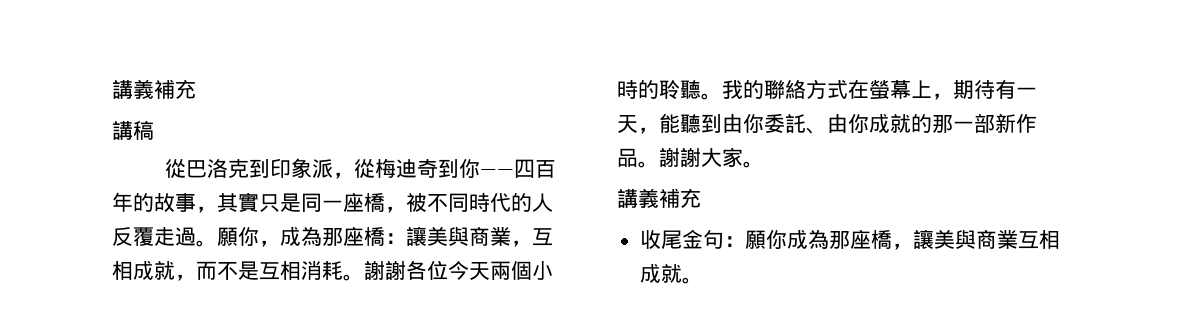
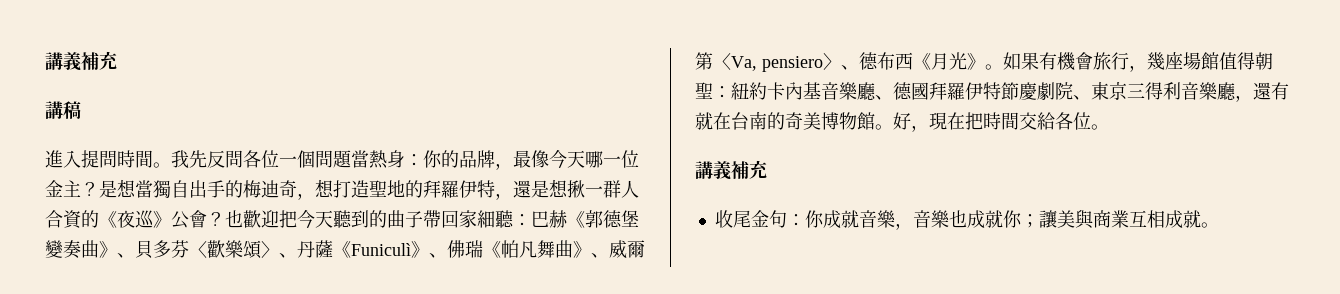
- 從巴洛克到印象派，從梅迪奇到你——四百年的故事，其實只是同一座橋，被不同時代的人反覆走過。願你，成為那座橋：讓美與商業，互相成就，而不是互相消耗。謝謝各位今天兩個小時的聆聽。我的聯絡方式在螢幕上，期待有一天，能聽到由你委託、由你成就的那一部新作品。謝謝大家。
+ 進入提問時間。我先反問各位一個問題當熱身：你的品牌，最像今天哪一位金主？是想當獨自出手的梅迪奇，想打造聖地的拜羅伊特，還是想揪一群人合資的《夜巡》公會？也歡迎把今天聽到的曲子帶回家細聽：巴赫《郭德堡變奏曲》、貝多芬〈歡樂頌〉、丹薩《Funiculì》、佛瑞《帕凡舞曲》、威爾第〈Va, pensiero〉、德布西《月光》。如果有機會旅行，幾座場館值得朝聖：紐約卡內基音樂廳、德國拜羅伊特節慶劇院、東京三得利音樂廳，還有就在台南的奇美博物館。好，現在把時間交給各位。
- 收尾金句：願你成為那座橋，讓美與商業互相成就。
+ 收尾金句：你成就音樂，音樂也成就你；讓美與商業互相成就。

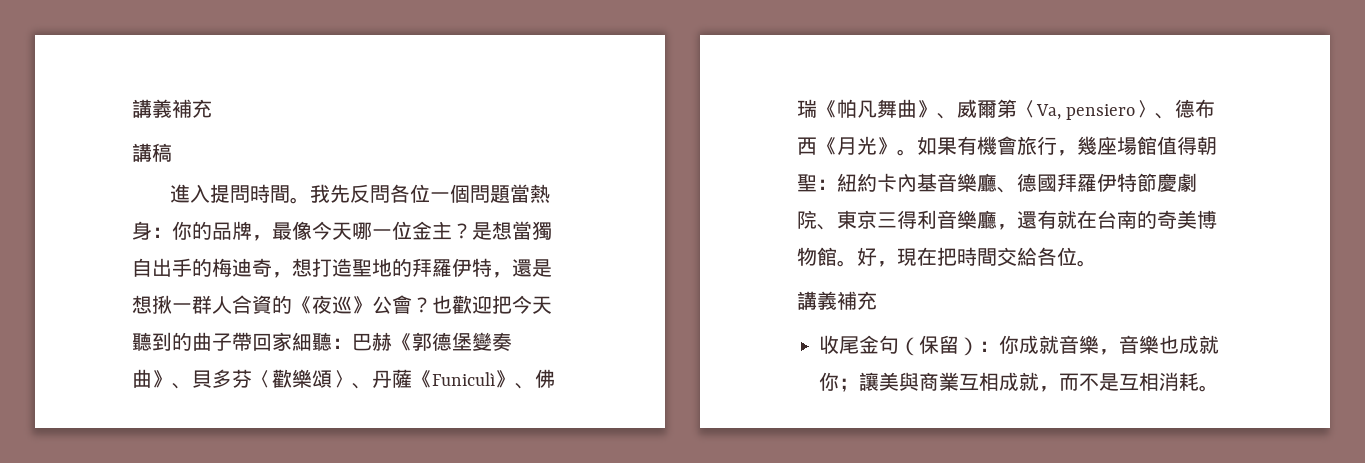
- 收尾金句：你成就音樂，音樂也成就你；讓美與商業互相成就。
+ 收尾金句（保留）：你成就音樂，音樂也成就你；讓美與商業互相成就，而不是互相消耗。

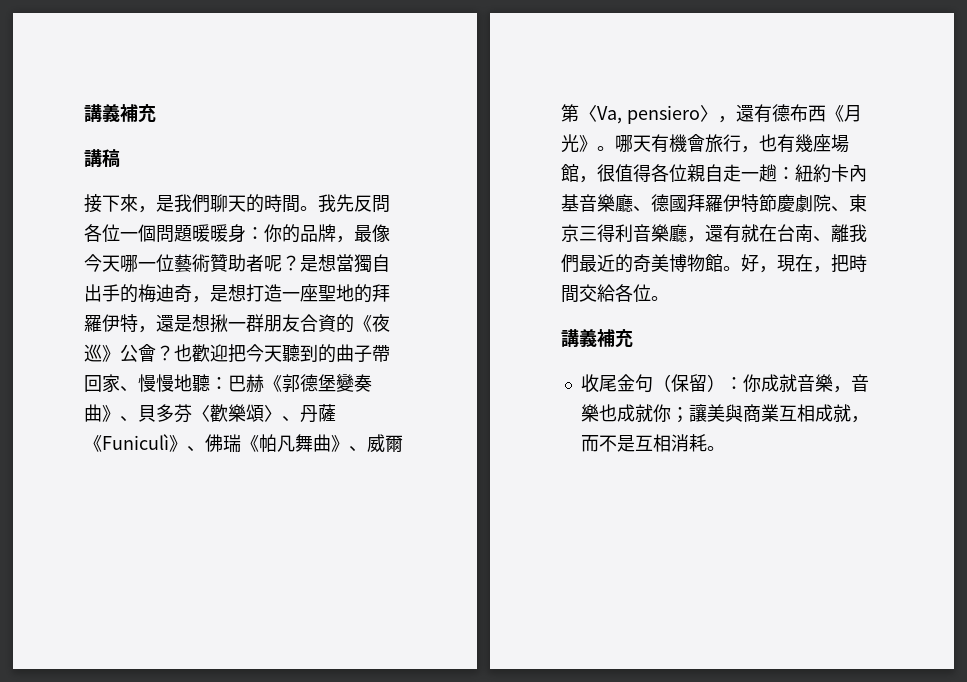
- 進入提問時間。
+ 接下來，是我們聊天的時間。
- 我先反問各位一個問題當熱身：你的品牌，最像今天哪一位金主？
+ 我先反問各位一個問題暖暖身：你的品牌，最像今天哪一位藝術贊助者呢？
- 是想當獨自出手的梅迪奇，想打造聖地的拜羅伊特，還是想揪一群人合資的《夜巡》公會？
+ 是想當獨自出手的梅迪奇，是想打造一座聖地的拜羅伊特，還是想揪一群朋友合資的《夜巡》公會？
- 也歡迎把今天聽到的曲子帶回家細聽：巴赫《郭德堡變奏曲》、貝多芬〈歡樂頌〉、丹薩《Funiculì》、佛瑞《帕凡舞曲》、威爾第〈Va, pensiero〉、德布西《月光》。
+ 也歡迎把今天聽到的曲子帶回家、慢慢地聽：巴赫《郭德堡變奏曲》、貝多芬〈歡樂頌〉、丹薩《Funiculì》、佛瑞《帕凡舞曲》、威爾第〈Va, pensiero〉，還有德布西《月光》。
- 如果有機會旅行，幾座場館值得朝聖：紐約卡內基音樂廳、德國拜羅伊特節慶劇院、東京三得利音樂廳，還有就在台南的奇美博物館。
+ 哪天有機會旅行，也有幾座場館，很值得各位親自走一趟：紐約卡內基音樂廳、德國拜羅伊特節慶劇院、東京三得利音樂廳，還有就在台南、離我們最近的奇美博物館。
- 好，現在把時間交給各位。
+ 好，現在，把時間交給各位。

